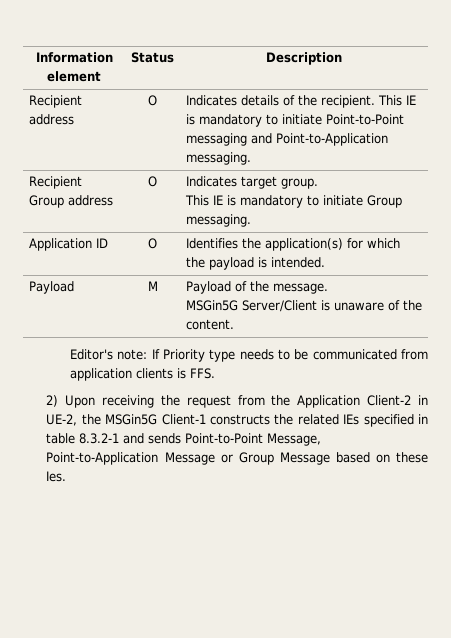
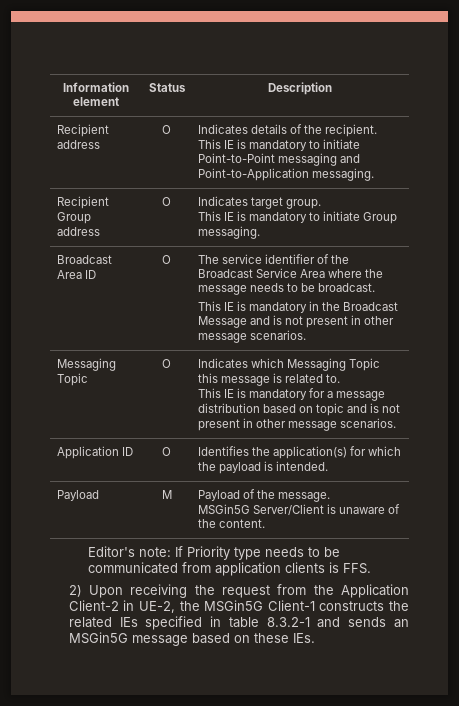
+ Broadcast Area ID | O | The service identifier of the Broadcast Service Area where the message needs to be broadcast.
+ This IE is mandatory in the Broadcast Message and is not present in other message scenarios.
+ Messaging Topic | O | Indicates which Messaging Topic this message is related to.
+ This IE is mandatory for a message distribution based on topic and is not present in other message scenarios.
- 2) Upon receiving the request from the Application Client-2 in UE-2, the MSGin5G Client-1 constructs the related IEs specified in table 8.3.2-1 and sends Point-to-Point Message, Point-to-Application Message or Group Message based on these Ies.
+ 2) Upon receiving the request from the Application Client-2 in UE-2, the MSGin5G Client-1 constructs the related IEs specified in table 8.3.2-1 and sends an MSGin5G message based on these IEs.

